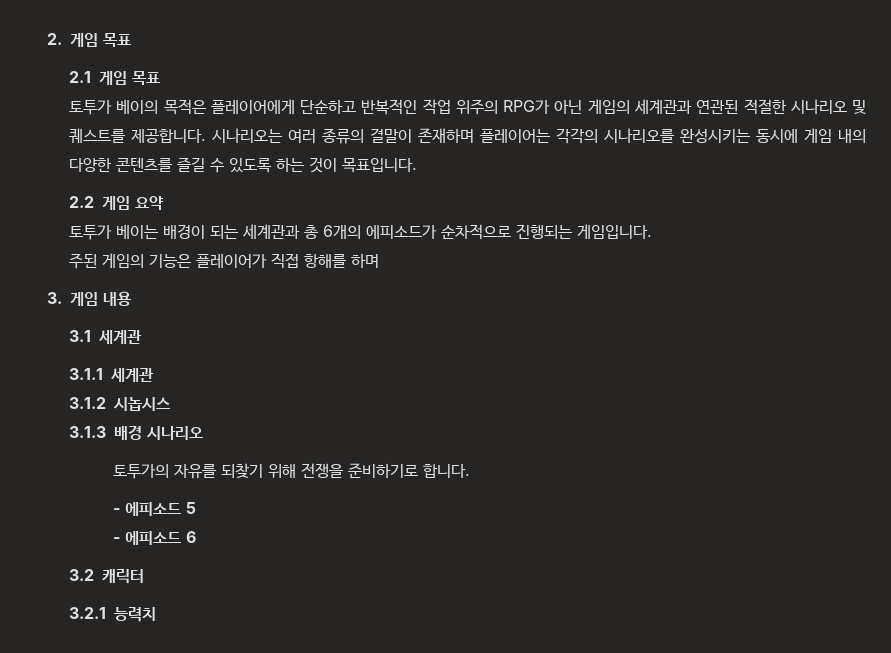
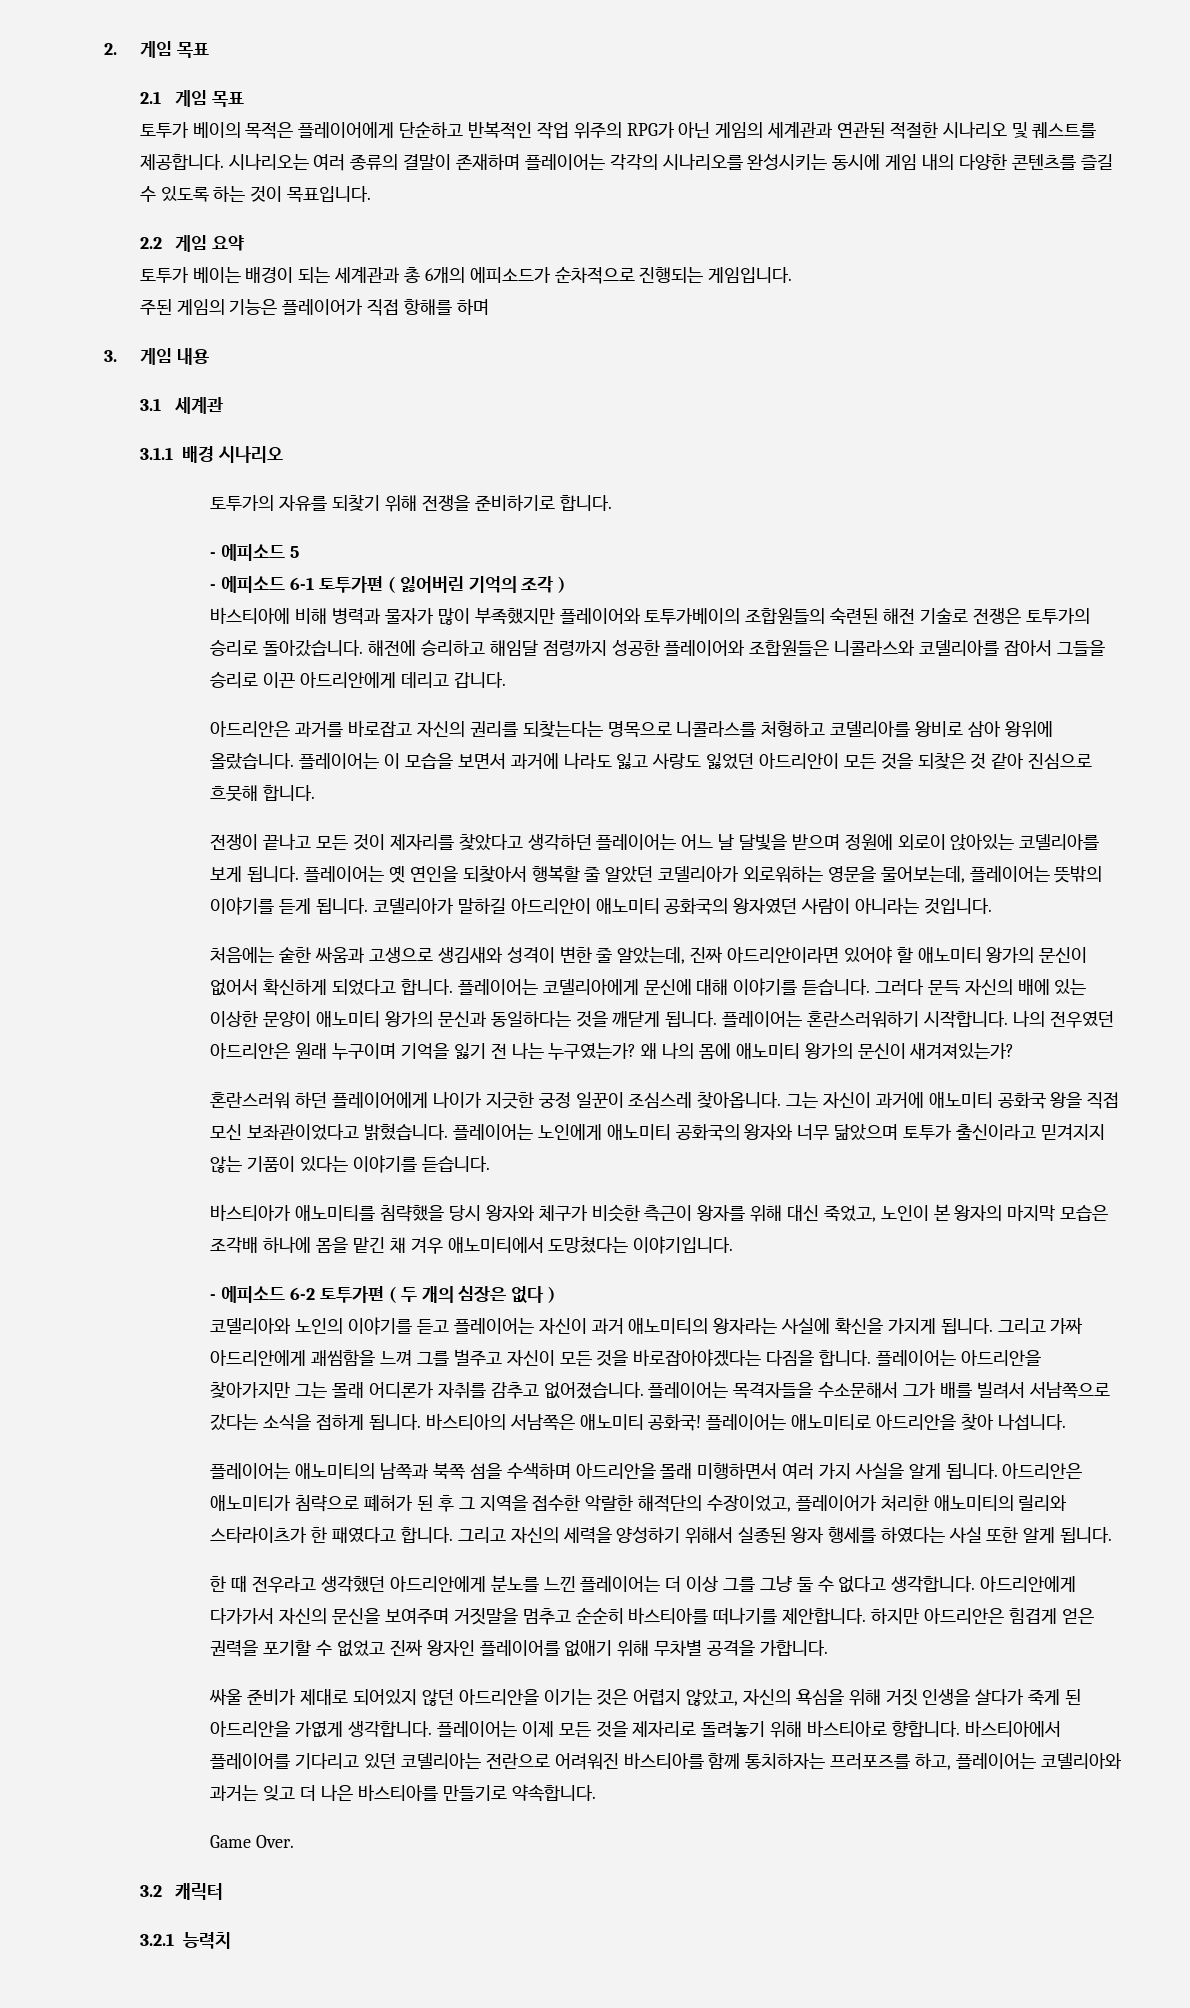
- 3.1.1 세계관
- 3.1.2 시놉시스
- 3.1.3 배경 시나리오
+ 3.1.1 배경 시나리오
- - 에피소드 6
+ - 에피소드 6-1 토투가편 ( 잃어버린 기억의 조각 )
+ 바스티아에 비해 병력과 물자가 많이 부족했지만 플레이어와 토투가베이의 조합원들의 숙련된 해전 기술로 전쟁은 토투가의 승리로 돌아갔습니다. 해전에 승리하고 해임달 점령까지 성공한 플레이어와 조합원들은 니콜라스와 코델리아를 잡아서 그들을 승리로 이끈 아드리안에게 데리고 갑니다.
+ 아드리안은 과거를 바로잡고 자신의 권리를 되찾는다는 명목으로 니콜라스를 처형하고 코델리아를 왕비로 삼아 왕위에 올랐습니다. 플레이어는 이 모습을 보면서 과거에 나라도 잃고 사랑도 잃었던 아드리안이 모든 것을 되찾은 것 같아 진심으로 흐뭇해 합니다.
+ 전쟁이 끝나고 모든 것이 제자리를 찾았다고 생각하던 플레이어는 어느 날 달빛을 받으며 정원에 외로이 앉아있는 코델리아를 보게 됩니다. 플레이어는 옛 연인을 되찾아서 행복할 줄 알았던 코델리아가 외로워하는 영문을 물어보는데, 플레이어는 뜻밖의 이야기를 듣게 됩니다. 코델리아가 말하길 아드리안이 애노미티 공화국의 왕자였던 사람이 아니라는 것입니다.
+ 처음에는 숱한 싸움과 고생으로 생김새와 성격이 변한 줄 알았는데, 진짜 아드리안이라면 있어야 할 애노미티 왕가의 문신이 없어서 확신하게 되었다고 합니다. 플레이어는 코델리아에게 문신에 대해 이야기를 듣습니다. 그러다 문득 자신의 배에 있는 이상한 문양이 애노미티 왕가의 문신과 동일하다는 것을 깨닫게 됩니다. 플레이어는 혼란스러워하기 시작합니다. 나의 전우였던 아드리안은 원래 누구이며 기억을 잃기 전 나는 누구였는가? 왜 나의 몸에 애노미티 왕가의 문신이 새겨져있는가?
+ 혼란스러워 하던 플레이어에게 나이가 지긋한 궁정 일꾼이 조심스레 찾아옵니다. 그는 자신이 과거에 애노미티 공화국 왕을 직접 모신 보좌관이었다고 밝혔습니다. 플레이어는 노인에게 애노미티 공화국의 왕자와 너무 닮았으며 토투가 출신이라고 믿겨지지 않는 기품이 있다는 이야기를 듣습니다.
+ 바스티아가 애노미티를 침략했을 당시 왕자와 체구가 비슷한 측근이 왕자를 위해 대신 죽었고, 노인이 본 왕자의 마지막 모습은 조각배 하나에 몸을 맡긴 채 겨우 애노미티에서 도망쳤다는 이야기입니다.
+ - 에피소드 6-2 토투가편 ( 두 개의 심장은 없다 )
+ 코델리아와 노인의 이야기를 듣고 플레이어는 자신이 과거 애노미티의 왕자라는 사실에 확신을 가지게 됩니다. 그리고 가짜 아드리안에게 괘씸함을 느껴 그를 벌주고 자신이 모든 것을 바로잡아야겠다는 다짐을 합니다. 플레이어는 아드리안을 찾아가지만 그는 몰래 어디론가 자취를 감추고 없어졌습니다. 플레이어는 목격자들을 수소문해서 그가 배를 빌려서 서남쪽으로 갔다는 소식을 접하게 됩니다. 바스티아의 서남쪽은 애노미티 공화국! 플레이어는 애노미티로 아드리안을 찾아 나섭니다.
+ 플레이어는 애노미티의 남쪽과 북쪽 섬을 수색하며 아드리안을 몰래 미행하면서 여러 가지 사실을 알게 됩니다. 아드리안은 애노미티가 침략으로 폐허가 된 후 그 지역을 접수한 악랄한 해적단의 수장이었고, 플레이어가 처리한 애노미티의 릴리와 스타라이츠가 한 패였다고 합니다. 그리고 자신의 세력을 양성하기 위해서 실종된 왕자 행세를 하였다는 사실 또한 알게 됩니다.
+ 한 때 전우라고 생각했던 아드리안에게 분노를 느낀 플레이어는 더 이상 그를 그냥 둘 수 없다고 생각합니다. 아드리안에게 다가가서 자신의 문신을 보여주며 거짓말을 멈추고 순순히 바스티아를 떠나기를 제안합니다. 하지만 아드리안은 힘겹게 얻은 권력을 포기할 수 없었고 진짜 왕자인 플레이어를 없애기 위해 무차별 공격을 가합니다.
+ 싸울 준비가 제대로 되어있지 않던 아드리안을 이기는 것은 어렵지 않았고, 자신의 욕심을 위해 거짓 인생을 살다가 죽게 된 아드리안을 가엾게 생각합니다. 플레이어는 이제 모든 것을 제자리로 돌려놓기 위해 바스티아로 향합니다. 바스티아에서 플레이어를 기다리고 있던 코델리아는 전란으로 어려워진 바스티아를 함께 통치하자는 프러포즈를 하고, 플레이어는 코델리아와 과거는 잊고 더 나은 바스티아를 만들기로 약속합니다.
+ Game Over.

